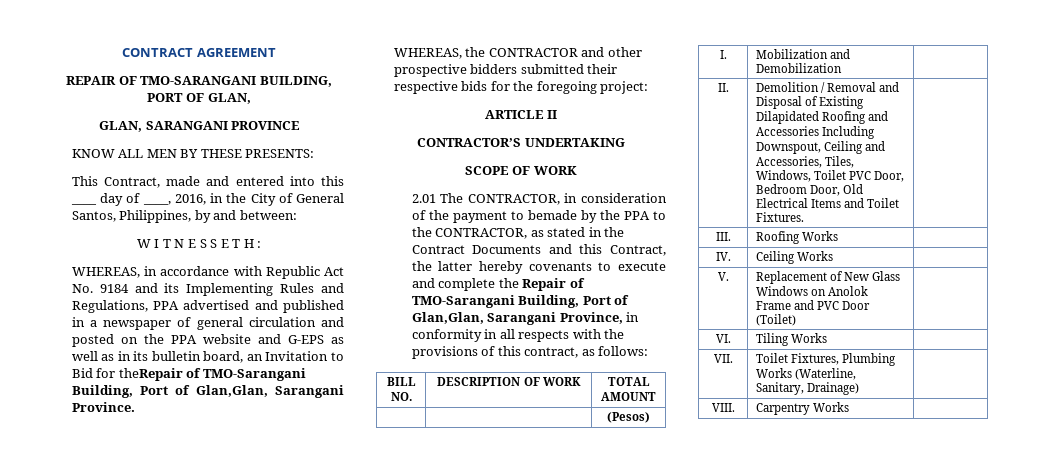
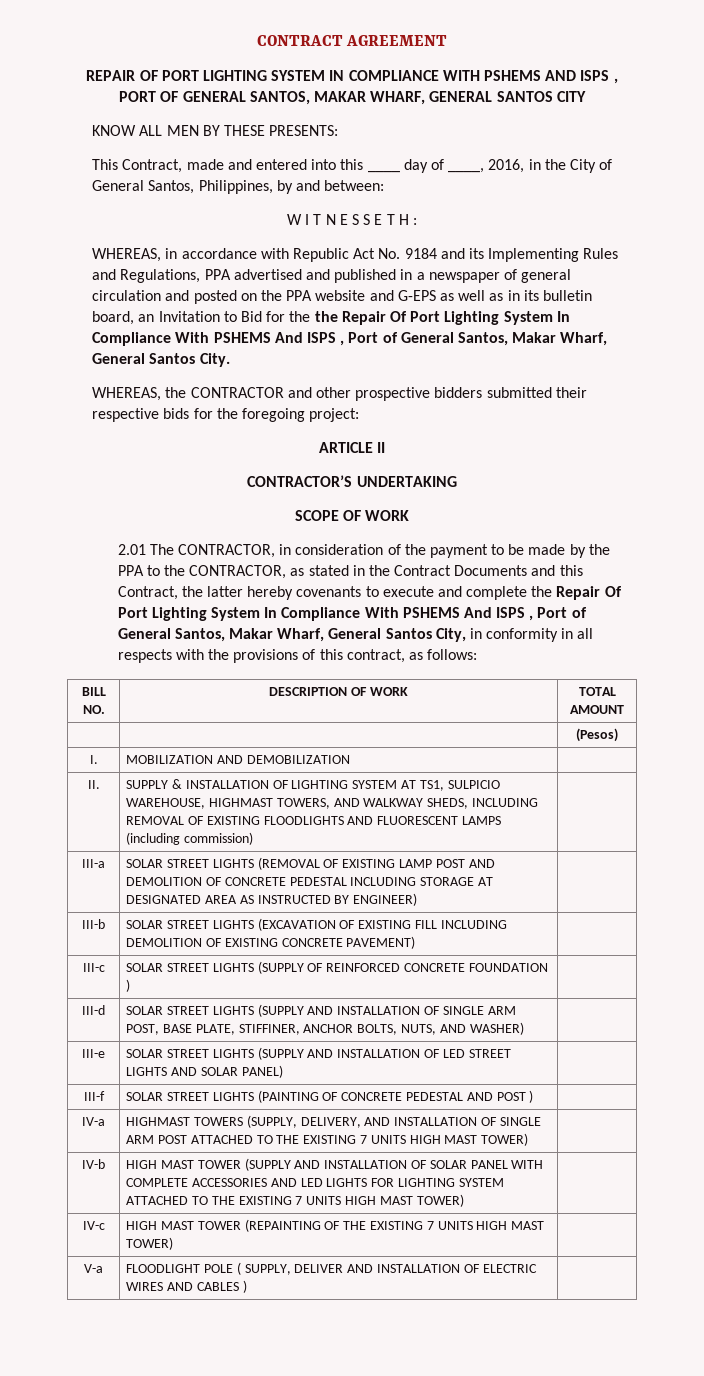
- REPAIR OF TMO-SARANGANI BUILDING, PORT OF GLAN,
- GLAN, SARANGANI PROVINCE
+ REPAIR OF PORT LIGHTING SYSTEM IN COMPLIANCE WITH PSHEMS AND ISPS , PORT OF GENERAL SANTOS, MAKAR WHARF, GENERAL SANTOS CITY
- WHEREAS, in accordance with Republic Act No. 9184 and its Implementing Rules and Regulations, PPA advertised and published in a newspaper of general circulation and posted on the PPA website and G-EPS as well as in its bulletin board, an Invitation to Bid for theRepair of TMO-Sarangani Building, Port of Glan,Glan, Sarangani Province.
+ WHEREAS, in accordance with Republic Act No. 9184 and its Implementing Rules and Regulations, PPA advertised and published in a newspaper of general circulation and posted on the PPA website and G-EPS as well as in its bulletin board, an Invitation to Bid for the the Repair Of Port Lighting System In Compliance With PSHEMS And ISPS , Port of General Santos, Makar Wharf, General Santos City.
- 2.01 The CONTRACTOR, in consideration of the payment to bemade by the PPA to the CONTRACTOR, as stated in the Contract Documents and this Contract, the latter hereby covenants to execute and complete the Repair of TMO-Sarangani Building, Port of Glan,Glan, Sarangani Province, in conformity in all respects with the provisions of this contract, as follows:
+ 2.01 The CONTRACTOR, in consideration of the payment to be made by the PPA to the CONTRACTOR, as stated in the Contract Documents and this Contract, the latter hereby covenants to execute and complete the Repair Of Port Lighting System In Compliance With PSHEMS And ISPS , Port of General Santos, Makar Wharf, General Santos City, in conformity in all respects with the provisions of this contract, as follows:
- I. | Mobilization and Demobilization |
- II. | Demolition / Removal and Disposal of Existing Dilapidated Roofing and Accessories Including Downspout, Ceiling and Accessories, Tiles, Windows, Toilet PVC Door, Bedroom Door, Old Electrical Items and Toilet Fixtures. |
- III. | Roofing Works |
- IV. | Ceiling Works |
- V. | Replacement of New Glass Windows on Anolok Frame and PVC Door (Toilet) |
- VI. | Tiling Works |
- VII. | Toilet Fixtures, Plumbing Works (Waterline, Sanitary, Drainage) |
- VIII. | Carpentry Works |
+ I. | MOBILIZATION AND DEMOBILIZATION |
+ II. | SUPPLY & INSTALLATION OF LIGHTING SYSTEM AT TS1, SULPICIO WAREHOUSE, HIGHMAST TOWERS, AND WALKWAY SHEDS, INCLUDING REMOVAL OF EXISTING FLOODLIGHTS AND FLUORESCENT LAMPS (including commission) |
+ III-a | SOLAR STREET LIGHTS (REMOVAL OF EXISTING LAMP POST AND DEMOLITION OF CONCRETE PEDESTAL INCLUDING STORAGE AT DESIGNATED AREA AS INSTRUCTED BY ENGINEER) |
+ III-b | SOLAR STREET LIGHTS (EXCAVATION OF EXISTING FILL INCLUDING DEMOLITION OF EXISTING CONCRETE PAVEMENT) |
+ III-c | SOLAR STREET LIGHTS (SUPPLY OF REINFORCED CONCRETE FOUNDATION ) |
+ III-d | SOLAR STREET LIGHTS (SUPPLY AND INSTALLATION OF SINGLE ARM POST, BASE PLATE, STIFFINER, ANCHOR BOLTS, NUTS, AND WASHER) |
+ III-e | SOLAR STREET LIGHTS (SUPPLY AND INSTALLATION OF LED STREET LIGHTS AND SOLAR PANEL) |
+ III-f | SOLAR STREET LIGHTS (PAINTING OF CONCRETE PEDESTAL AND POST ) |
+ IV-a | HIGHMAST TOWERS (SUPPLY, DELIVERY, AND INSTALLATION OF SINGLE ARM POST ATTACHED TO THE EXISTING 7 UNITS HIGH MAST TOWER) |
+ IV-b | HIGH MAST TOWER (SUPPLY AND INSTALLATION OF SOLAR PANEL WITH COMPLETE ACCESSORIES AND LED LIGHTS FOR LIGHTING SYSTEM ATTACHED TO THE EXISTING 7 UNITS HIGH MAST TOWER) |
+ IV-c | HIGH MAST TOWER (REPAINTING OF THE EXISTING 7 UNITS HIGH MAST TOWER) |
+ V-a | FLOODLIGHT POLE ( SUPPLY, DELIVER AND INSTALLATION OF ELECTRIC WIRES AND CABLES ) |

